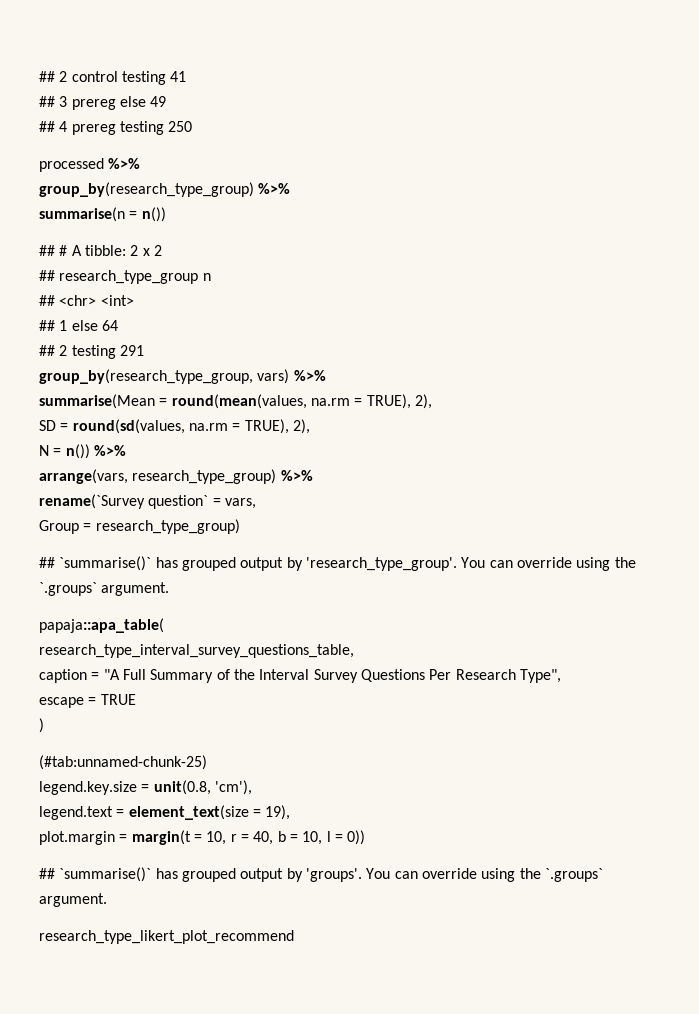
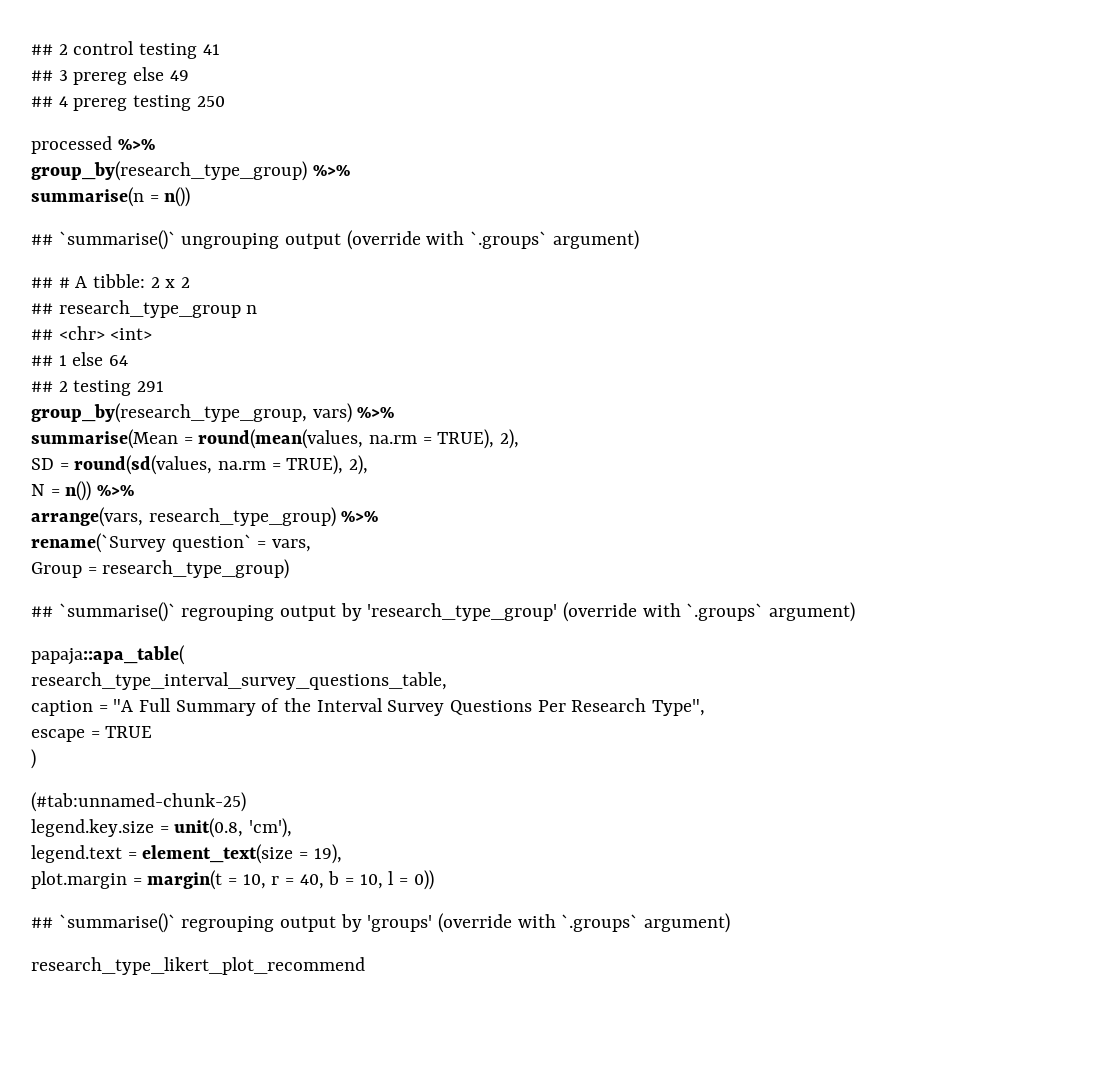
+ ## `summarise()` ungrouping output (override with `.groups` argument)
- ## `summarise()` has grouped output by 'research_type_group'. You can override using the `.groups` argument.
+ ## `summarise()` regrouping output by 'research_type_group' (override with `.groups` argument)
- ## `summarise()` has grouped output by 'groups'. You can override using the `.groups` argument.
+ ## `summarise()` regrouping output by 'groups' (override with `.groups` argument)

